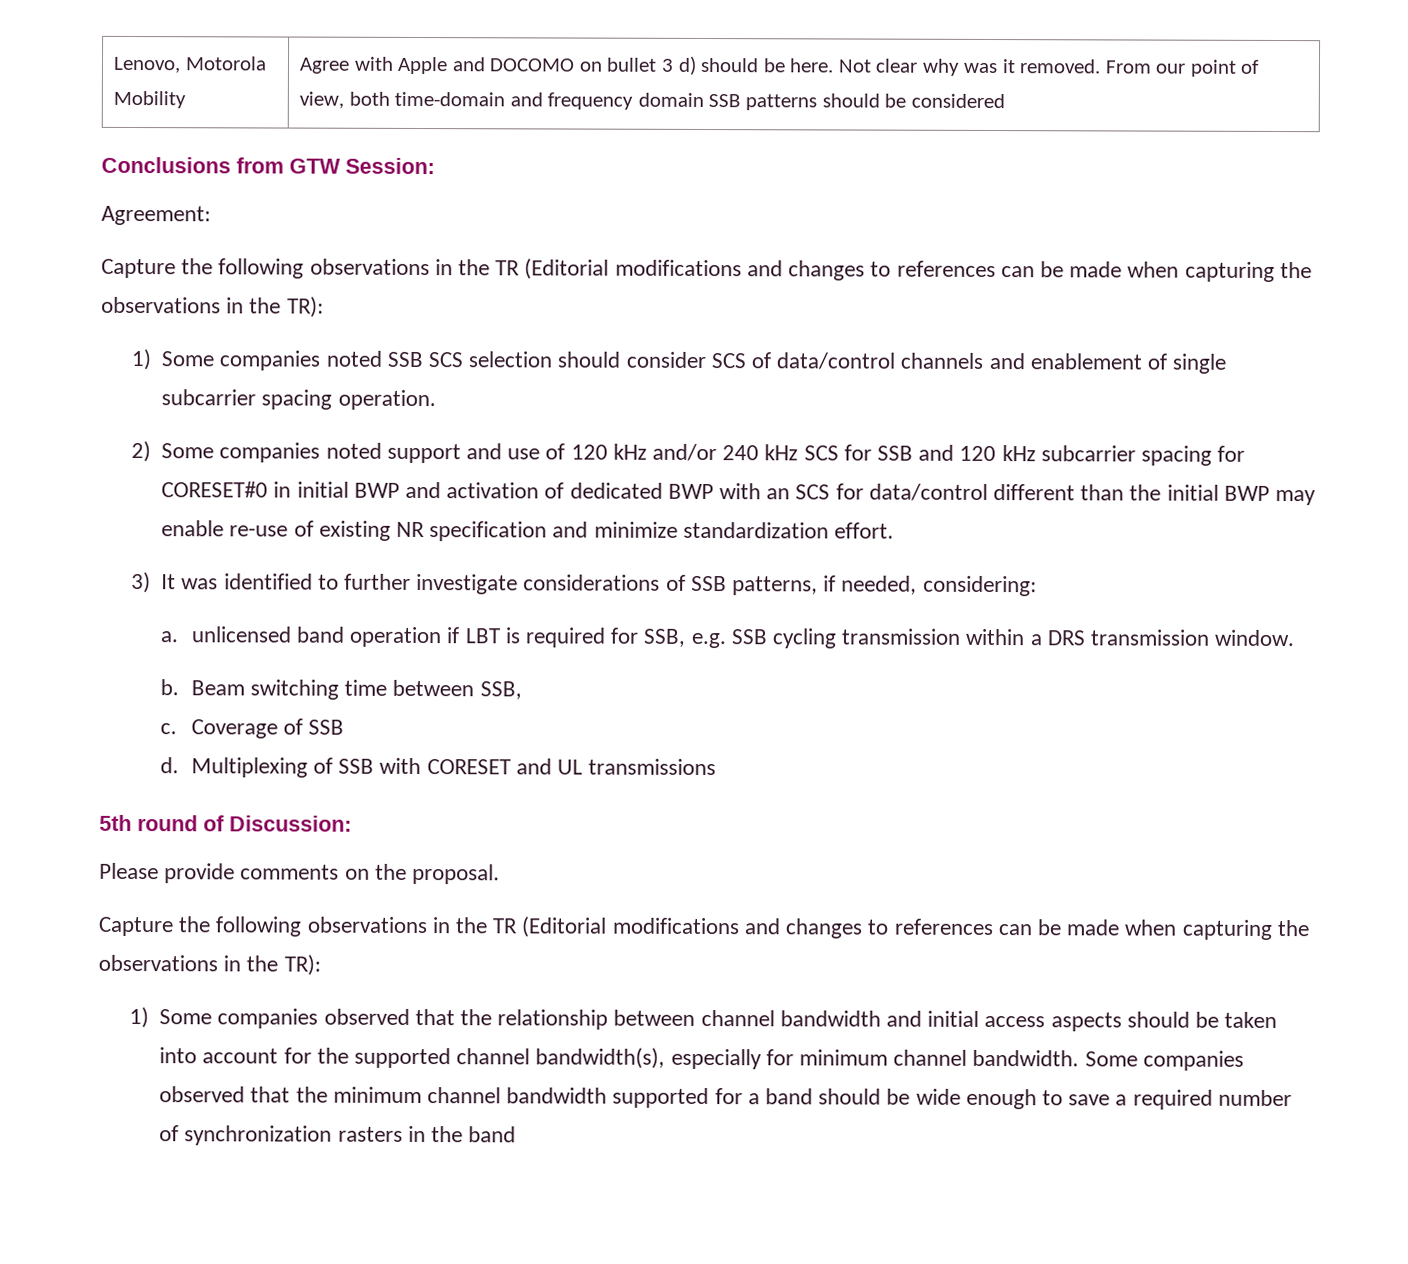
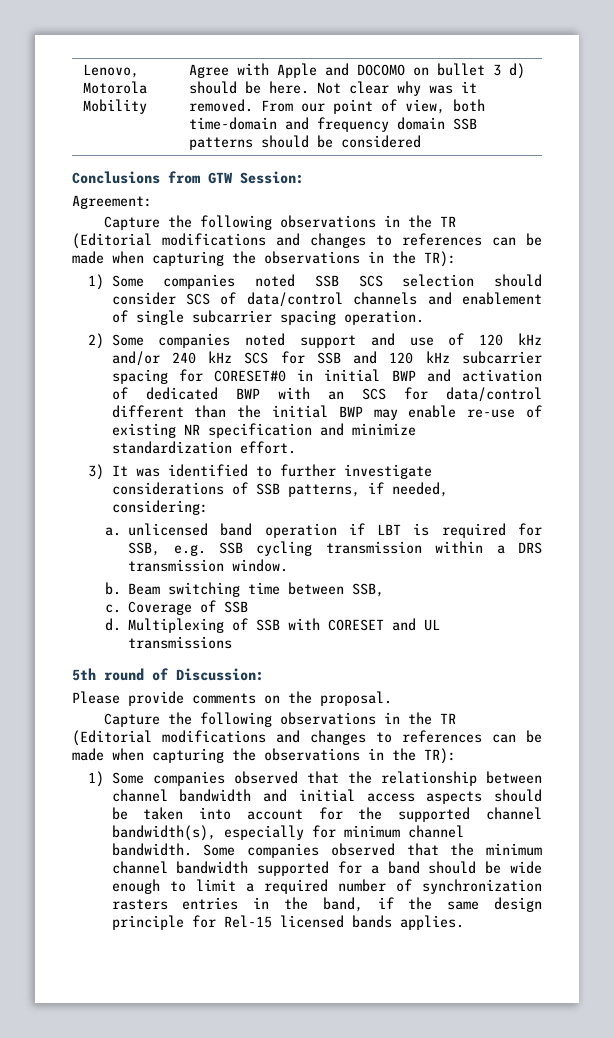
- Some companies observed that the minimum channel bandwidth supported for a band should be wide enough to save a required number of synchronization rasters in the band
+ Some companies observed that the minimum channel bandwidth supported for a band should be wide enough to limit a required number of synchronization rasters entries in the band, if the same design principle for Rel-15 licensed bands applies.

